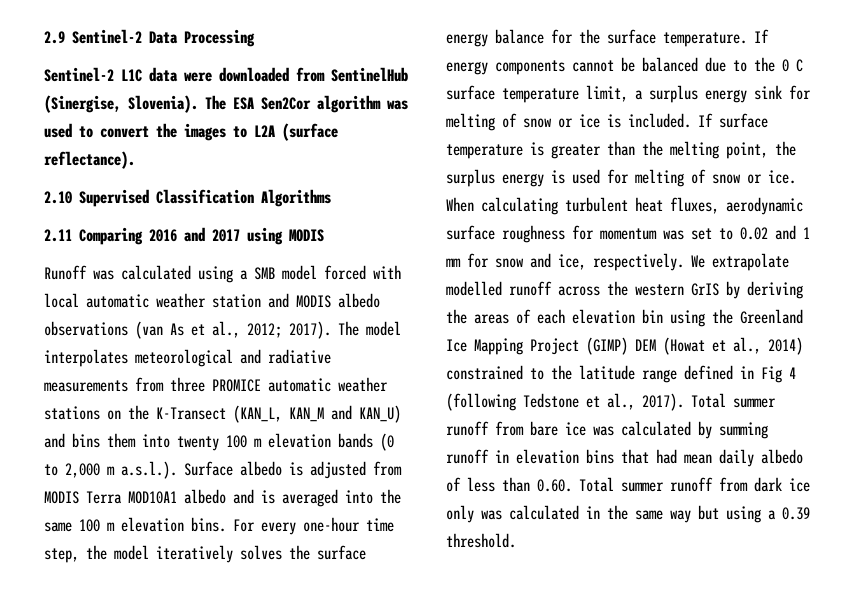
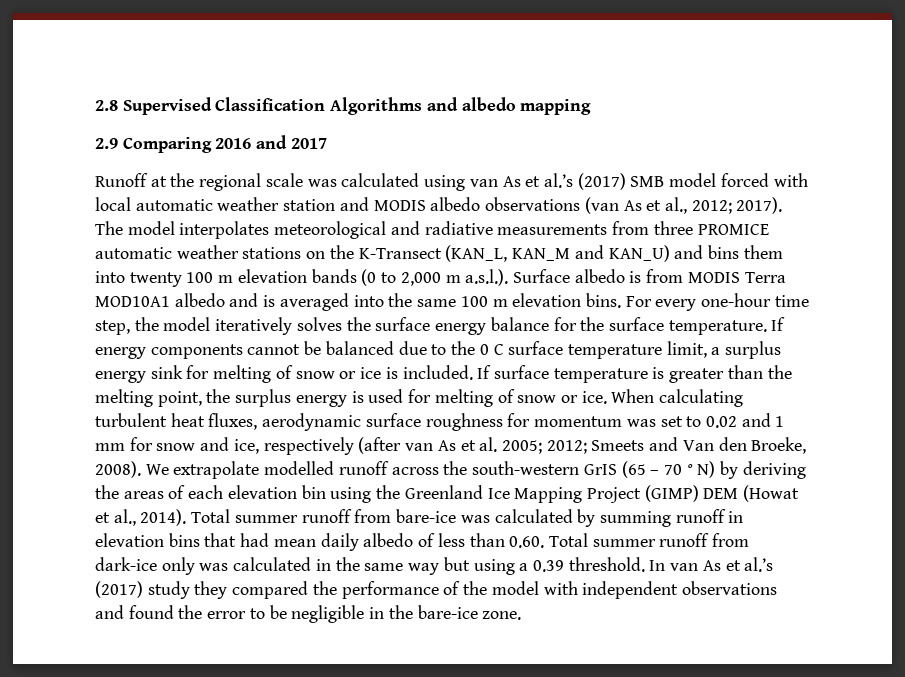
- 2.9 Sentinel-2 Data Processing
- Sentinel-2 L1C data were downloaded from SentinelHub (Sinergise, Slovenia). The ESA Sen2Cor algorithm was used to convert the images to L2A (surface reflectance).
- 2.10 Supervised Classification Algorithms
- 2.11 Comparing 2016 and 2017 using MODIS
+ 2.8 Supervised Classification Algorithms and albedo mapping
+ 2.9 Comparing 2016 and 2017
- Runoff was calculated using a SMB model forced with local automatic weather station and MODIS albedo observations (van As et al., 2012; 2017).
+ Runoff at the regional scale was calculated using van As et al.’s (2017) SMB model forced with local automatic weather station and MODIS albedo observations (van As et al., 2012; 2017).
- The model interpolates meteorological and radiative measurements from three PROMICE automatic weather stations on the K-Transect (KAN_L, KAN_M and KAN_U) and bins them into twenty 100 m elevation bands (0 to 2,000 m a.s.l.). Surface albedo is adjusted from MODIS Terra MOD10A1 albedo and is averaged into the same 100 m elevation bins.
+ The model interpolates meteorological and radiative measurements from three PROMICE automatic weather stations on the K-Transect (KAN_L, KAN_M and KAN_U) and bins them into twenty 100 m elevation bands (0 to 2,000 m a.s.l.). Surface albedo is from MODIS Terra MOD10A1 albedo and is averaged into the same 100 m elevation bins.
- When calculating turbulent heat fluxes, aerodynamic surface roughness for momentum was set to 0.02 and 1 mm for snow and ice, respectively.
+ When calculating turbulent heat fluxes, aerodynamic surface roughness for momentum was set to 0.02 and 1 mm for snow and ice, respectively (after van As et al. 2005; 2012; Smeets and Van den Broeke, 2008).
- We extrapolate modelled runoff across the western GrIS by deriving the areas of each elevation bin using the Greenland Ice Mapping Project (GIMP) DEM (Howat et al., 2014) constrained to the latitude range defined in Fig 4 (following Tedstone et al., 2017). Total summer runoff from bare ice was calculated by summing runoff in elevation bins that had mean daily albedo of less than 0.60. Total summer runoff from dark ice only was calculated in the same way but using a 0.39 threshold.
+ We extrapolate modelled runoff across the south-western GrIS (65 – 70 ° N) by deriving the areas of each elevation bin using the Greenland Ice Mapping Project (GIMP) DEM (Howat et al., 2014). Total summer runoff from bare-ice was calculated by summing runoff in elevation bins that had mean daily albedo of less than 0.60. Total summer runoff from dark-ice only was calculated in the same way but using a 0.39 threshold.
+ In van As et al.’s (2017) study they compared the performance of the model with independent observations and found the error to be negligible in the bare-ice zone.

